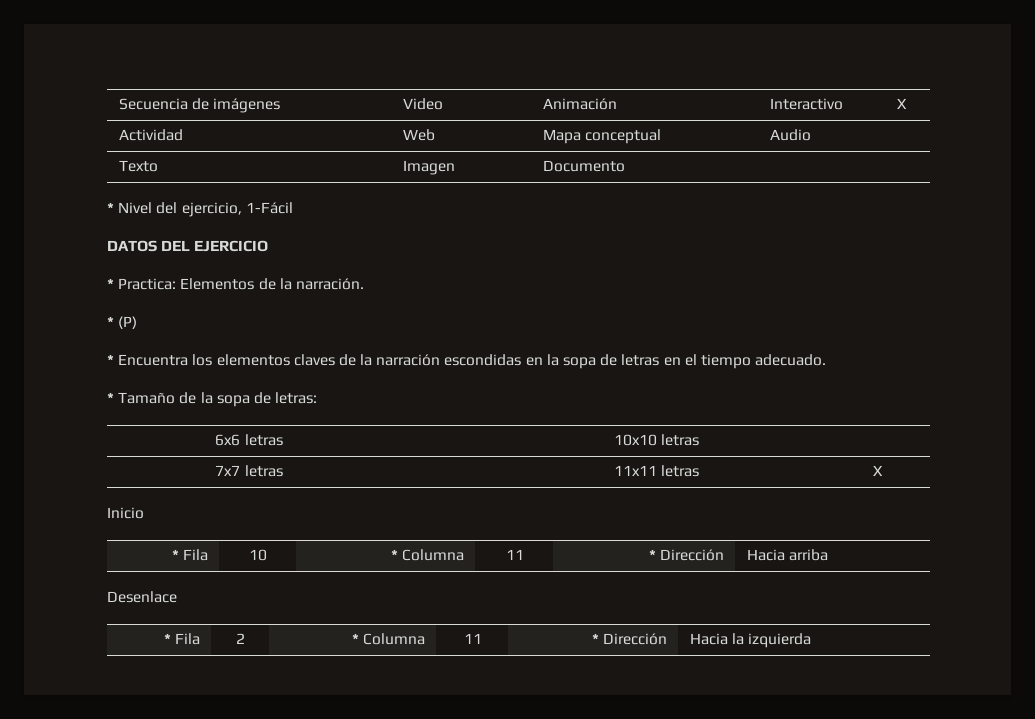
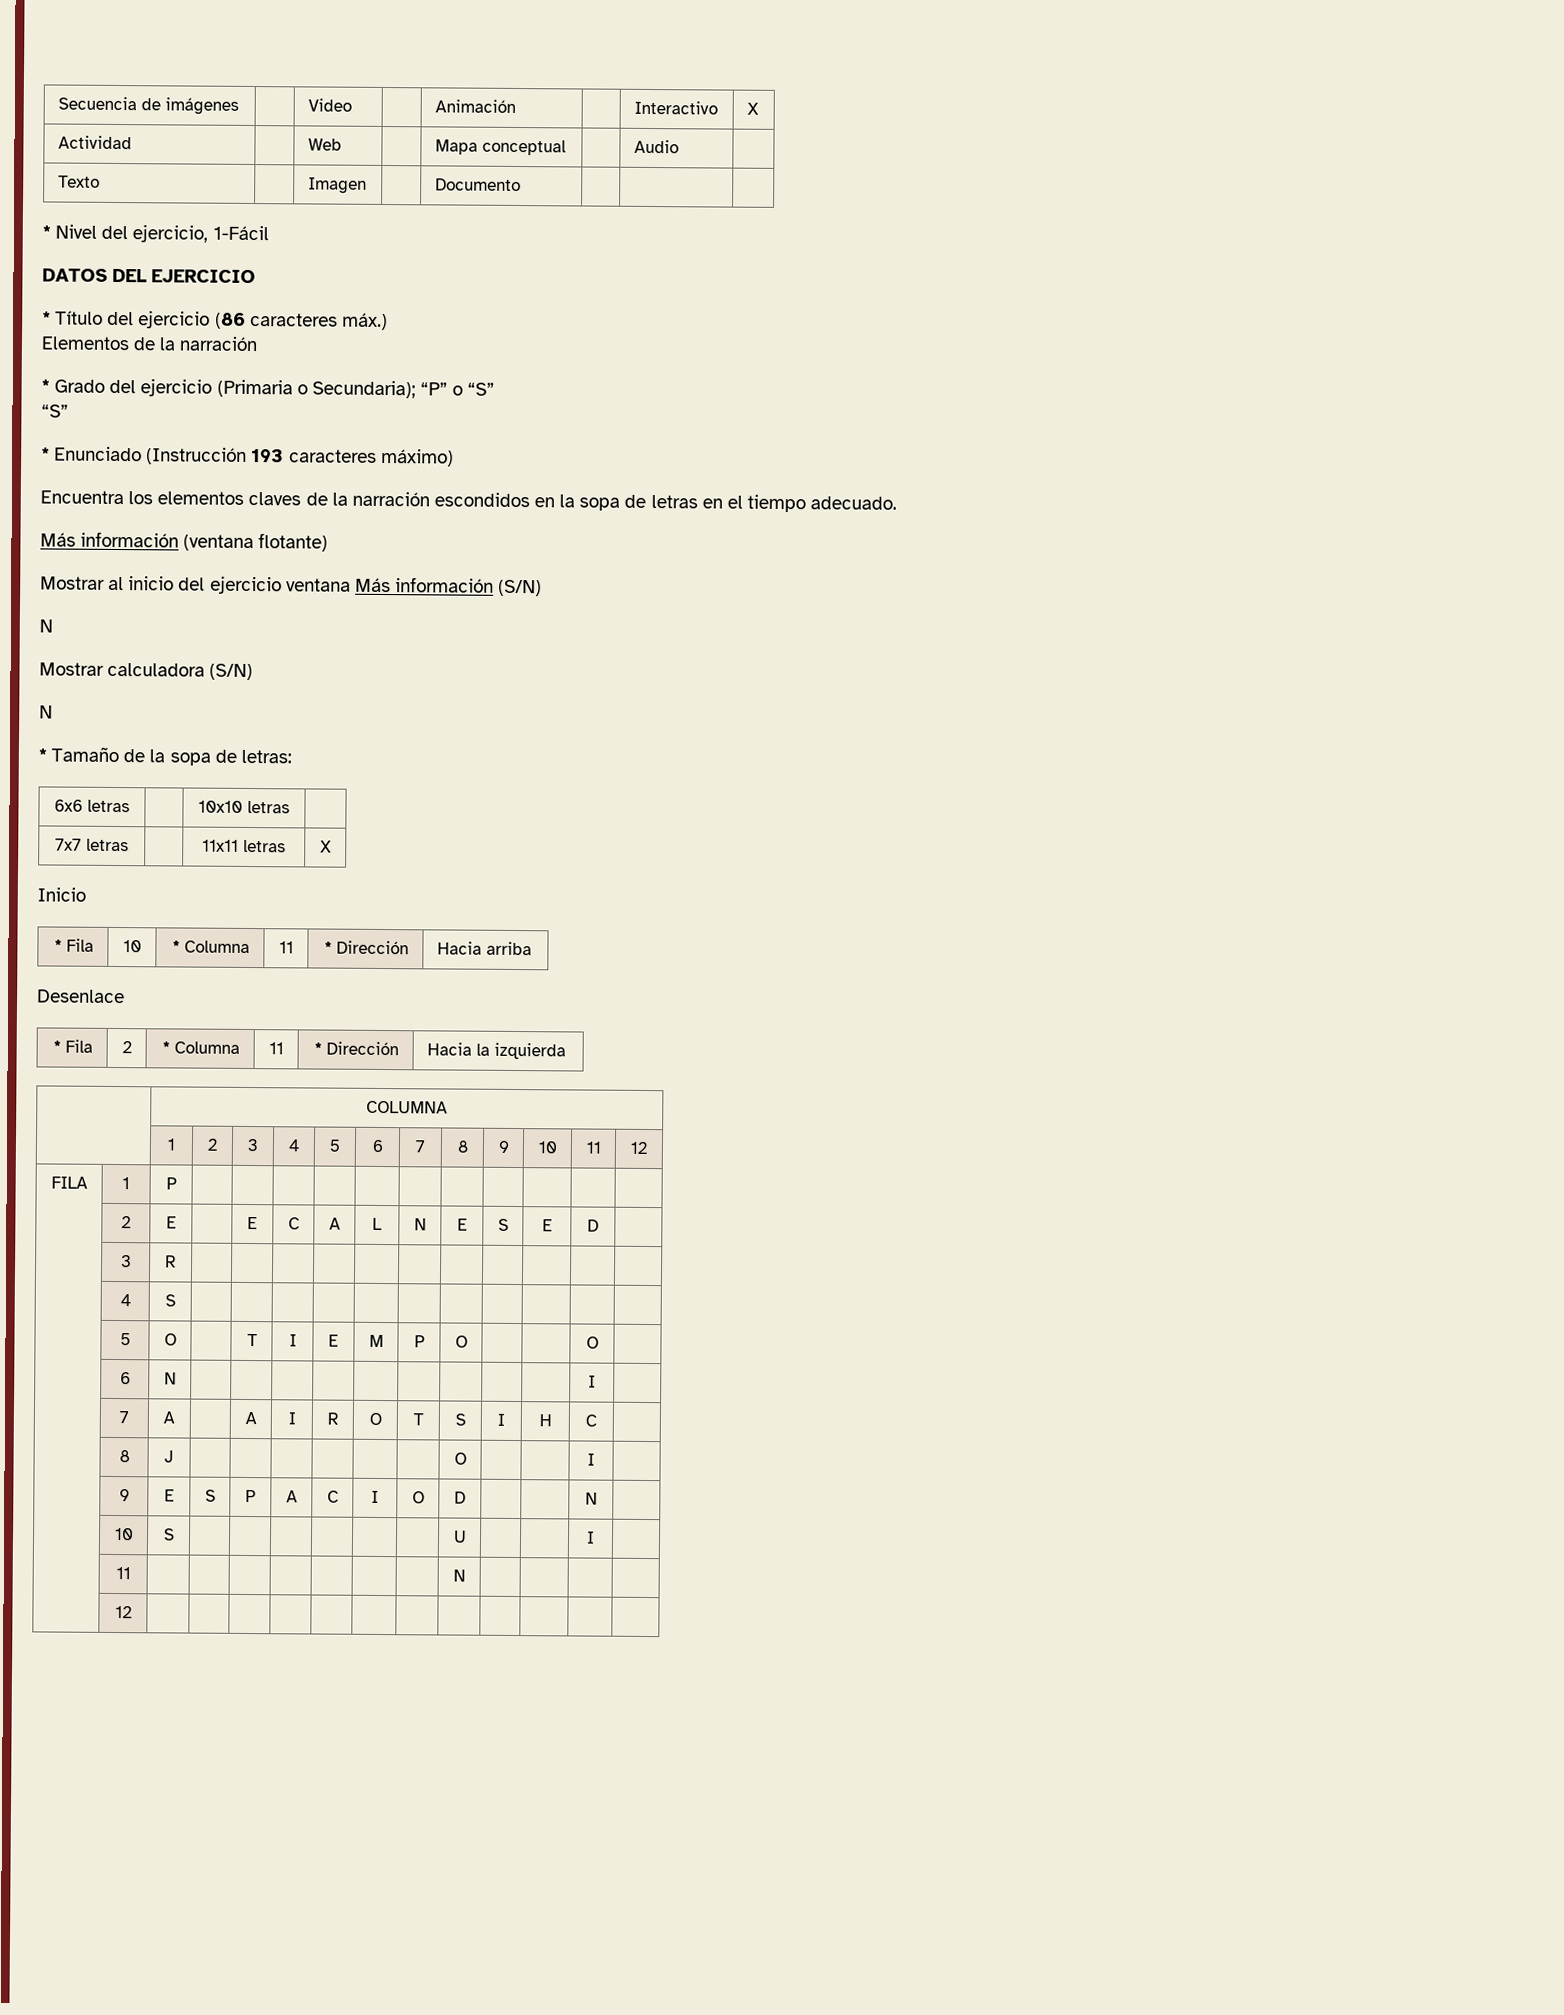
- * Practica: Elementos de la narración.
- * (P)
- * Encuentra los elementos claves de la narración escondidas en la sopa de letras en el tiempo adecuado.
+ * Título del ejercicio (86 caracteres máx.)
+ Elementos de la narración
+ * Grado del ejercicio (Primaria o Secundaria); “P” o “S”
+ “S”
+ * Enunciado (Instrucción 193 caracteres máximo)
+ Encuentra los elementos claves de la narración escondidos en la sopa de letras en el tiempo adecuado.
+ Más información (ventana flotante)
+ Mostrar al inicio del ejercicio ventana Más información (S/N)
+ N
+ Mostrar calculadora (S/N)
+ N
+ | COLUMNA
+ | 1 | 2 | 3 | 4 | 5 | 6 | 7 | 8 | 9 | 10 | 11 | 12
+ FILA | 1 | P | | | | | | | | | | |
+ | 2 | E | | E | C | A | L | N | E | S | E | D |
+ | 3 | R | | | | | | | | | | |
+ | 4 | S | | | | | | | | | | |
+ | 5 | O | | T | I | E | M | P | O | | | O |
+ | 6 | N | | | | | | | | | | I |
+ | 7 | A | | A | I | R | O | T | S | I | H | C |
+ | 8 | J | | | | | | | O | | | I |
+ | 9 | E | S | P | A | C | I | O | D | | | N |
+ | 10 | S | | | | | | | U | | | I |
+ | 11 | | | | | | | | N | | | |
+ | 12 | | | | | | | | | | | |

